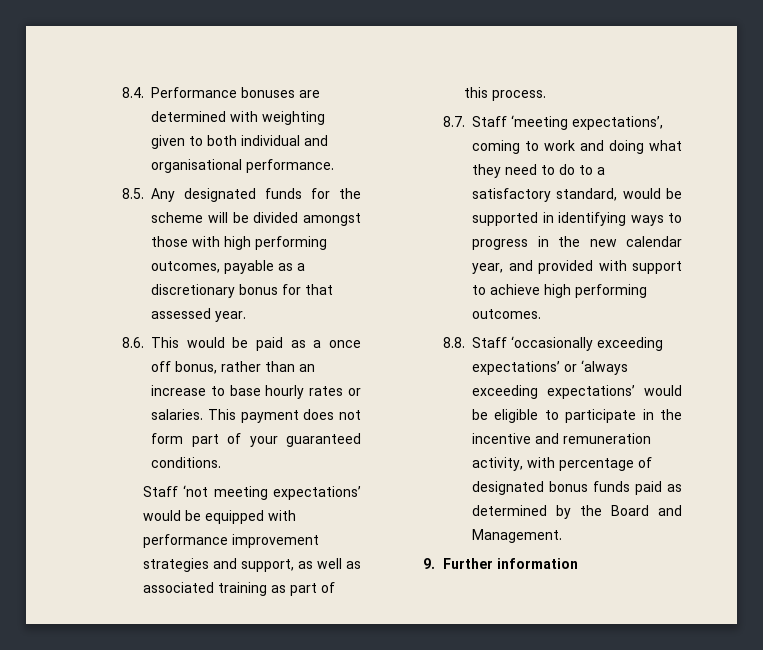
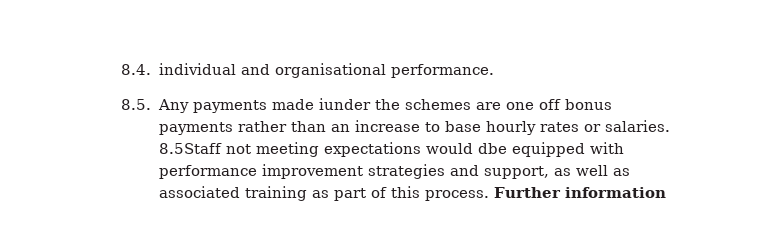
- 8.4. Performance bonuses are determined with weighting given to both individual and organisational performance.
+ 8.4. individual and organisational performance.
- 8.5. Any designated funds for the scheme will be divided amongst those with high performing outcomes, payable as a discretionary bonus for that assessed year.
- 8.6. This would be paid as a once off bonus, rather than an increase to base hourly rates or salaries.
+ 8.5. Any payments made iunder the schemes are one off bonus payments rather than an increase to base hourly rates or salaries.
- This payment does not form part of your guaranteed conditions.
- Staff ‘not meeting expectations’ would be equipped with performance improvement strategies and support, as well as associated training as part of this process.
- 8.7. Staff ‘meeting expectations’, coming to work and doing what they need to do to a satisfactory standard, would be supported in identifying ways to progress in the new calendar year, and provided with support to achieve high performing outcomes.
- 8.8. Staff ‘occasionally exceeding expectations’ or ‘always exceeding expectations’ would be eligible to participate in the incentive and remuneration activity, with percentage of designated bonus funds paid as determined by the Board and Management.
- 9. Further information
+ 8.5Staff not meeting expectations would dbe equipped with performance improvement strategies and support, as well as associated training as part of this process. Further information

